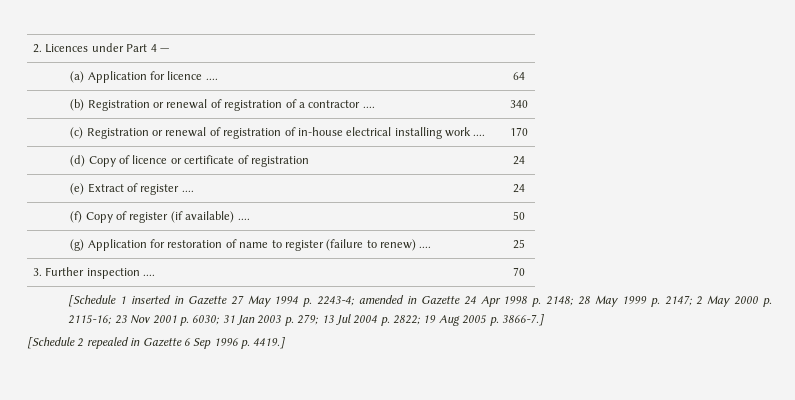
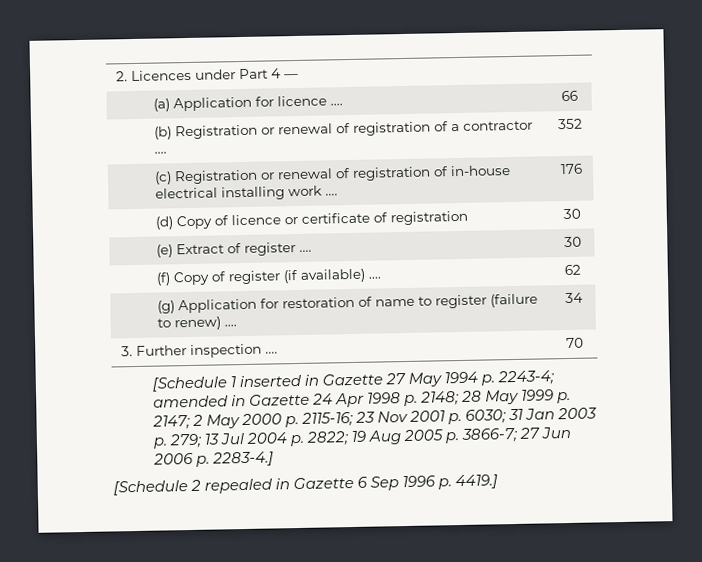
- (a) Application for licence .... | 64
+ (a) Application for licence .... | 66
- (b) Registration or renewal of registration of a contractor .... | 340
+ (b) Registration or renewal of registration of a contractor .... | 352
- (c) Registration or renewal of registration of in-house electrical installing work .... | 170
+ (c) Registration or renewal of registration of in-house electrical installing work .... | 176
- (d) Copy of licence or certificate of registration | 24
+ (d) Copy of licence or certificate of registration | 30
- (e) Extract of register .... | 24
+ (e) Extract of register .... | 30
- (f) Copy of register (if available) .... | 50
+ (f) Copy of register (if available) .... | 62
- (g) Application for restoration of name to register (failure to renew) .... | 25
+ (g) Application for restoration of name to register (failure to renew) .... | 34
- [Schedule 1 inserted in Gazette 27 May 1994 p. 2243-4; amended in Gazette 24 Apr 1998 p. 2148; 28 May 1999 p. 2147; 2 May 2000 p. 2115-16; 23 Nov 2001 p. 6030; 31 Jan 2003 p. 279; 13 Jul 2004 p. 2822; 19 Aug 2005 p. 3866-7.]
+ [Schedule 1 inserted in Gazette 27 May 1994 p. 2243-4; amended in Gazette 24 Apr 1998 p. 2148; 28 May 1999 p. 2147; 2 May 2000 p. 2115-16; 23 Nov 2001 p. 6030; 31 Jan 2003 p. 279; 13 Jul 2004 p. 2822; 19 Aug 2005 p. 3866-7; 27 Jun 2006 p. 2283-4.]

